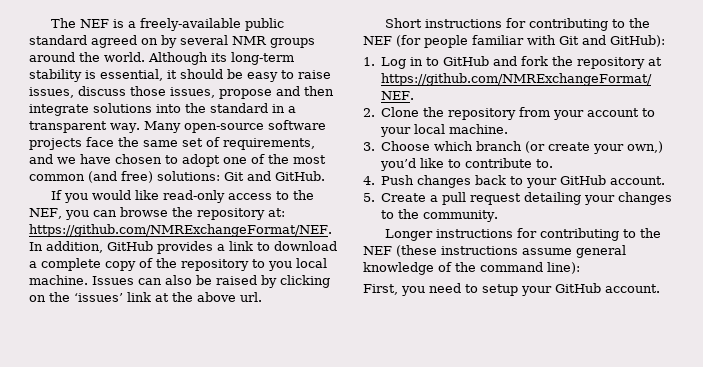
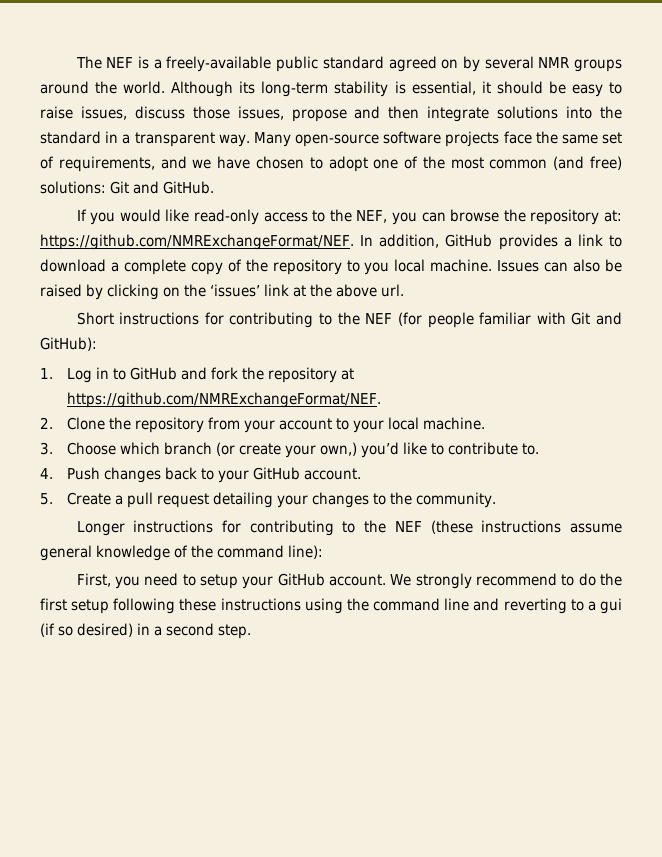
+ We strongly recommend to do the first setup following these instructions using the command line and reverting to a gui (if so desired) in a second step.

